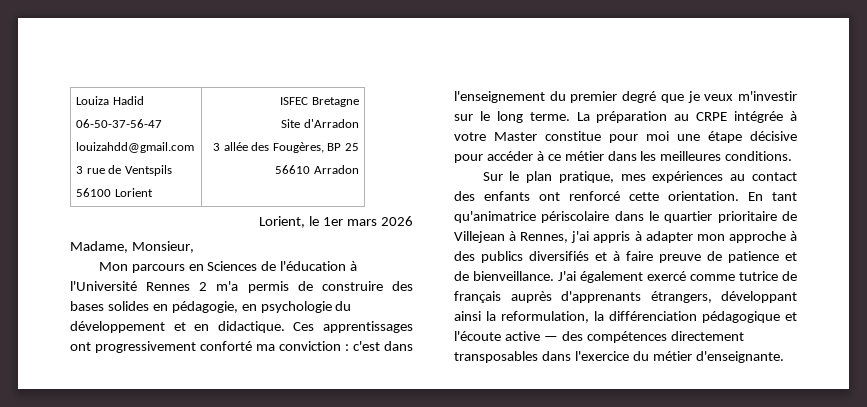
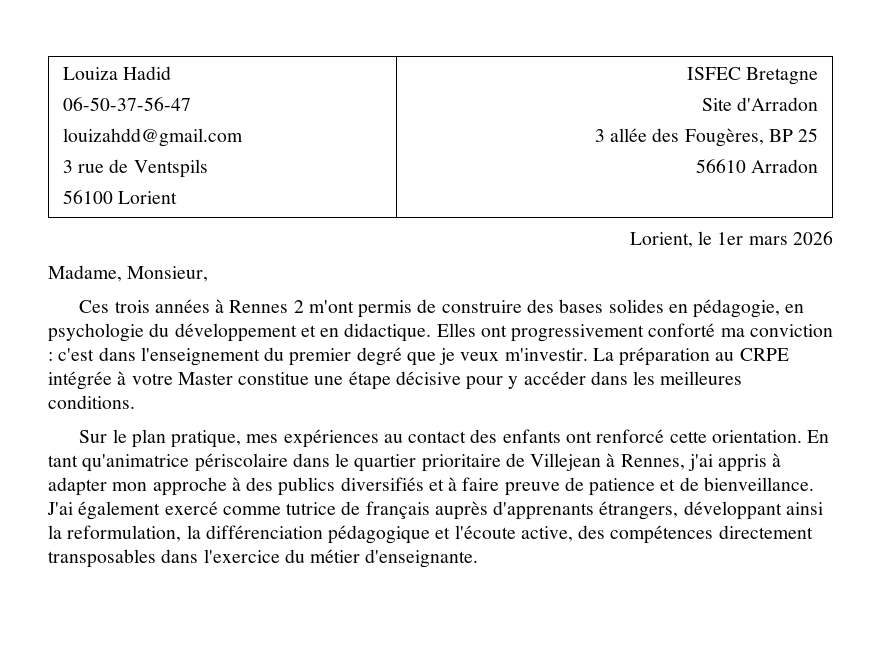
- Mon parcours en Sciences de l'éducation à l'Université Rennes 2 m'a permis de construire des bases solides en pédagogie, en psychologie du développement et en didactique.
+ Ces trois années à Rennes 2 m'ont permis de construire des bases solides en pédagogie, en psychologie du développement et en didactique.
- Ces apprentissages ont progressivement conforté ma conviction : c'est dans l'enseignement du premier degré que je veux m'investir sur le long terme.
+ Elles ont progressivement conforté ma conviction : c'est dans l'enseignement du premier degré que je veux m'investir.
- La préparation au CRPE intégrée à votre Master constitue pour moi une étape décisive pour accéder à ce métier dans les meilleures conditions.
+ La préparation au CRPE intégrée à votre Master constitue une étape décisive pour y accéder dans les meilleures conditions.
- J'ai également exercé comme tutrice de français auprès d'apprenants étrangers, développant ainsi la reformulation, la différenciation pédagogique et l'écoute active — des compétences directement transposables dans l'exercice du métier d'enseignante.
+ J'ai également exercé comme tutrice de français auprès d'apprenants étrangers, développant ainsi la reformulation, la différenciation pédagogique et l'écoute active, des compétences directement transposables dans l'exercice du métier d'enseignante.

